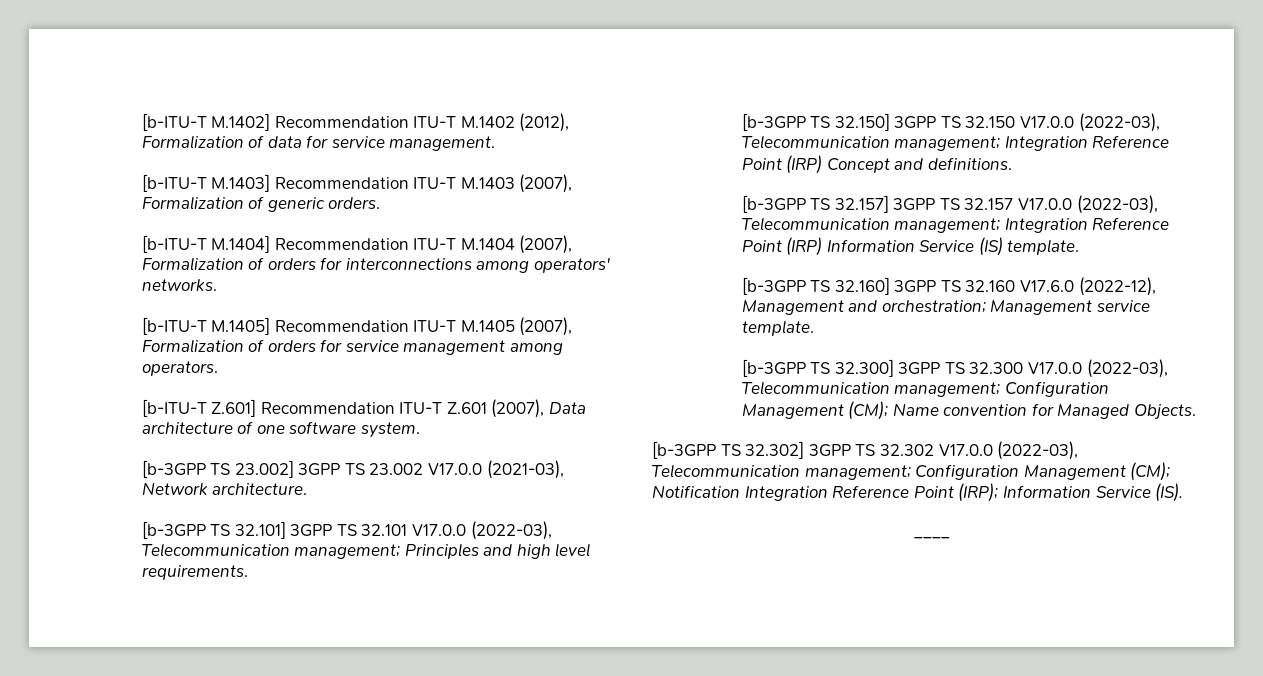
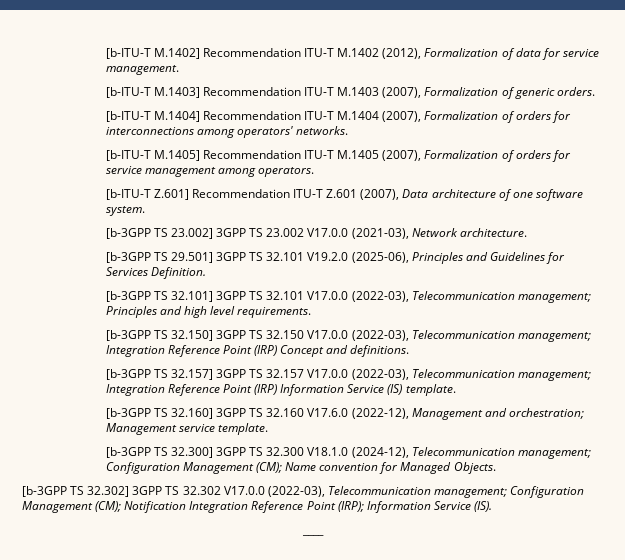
+ [b-3GPP TS 29.501] 3GPP TS 32.101 V19.2.0 (2025-06), Principles and Guidelines for Services Definition.
- [b-3GPP TS 32.300] 3GPP TS 32.300 V17.0.0 (2022-03), Telecommunication management; Configuration Management (CM); Name convention for Managed Objects.
+ [b-3GPP TS 32.300] 3GPP TS 32.300 V18.1.0 (2024-12), Telecommunication management; Configuration Management (CM); Name convention for Managed Objects.

